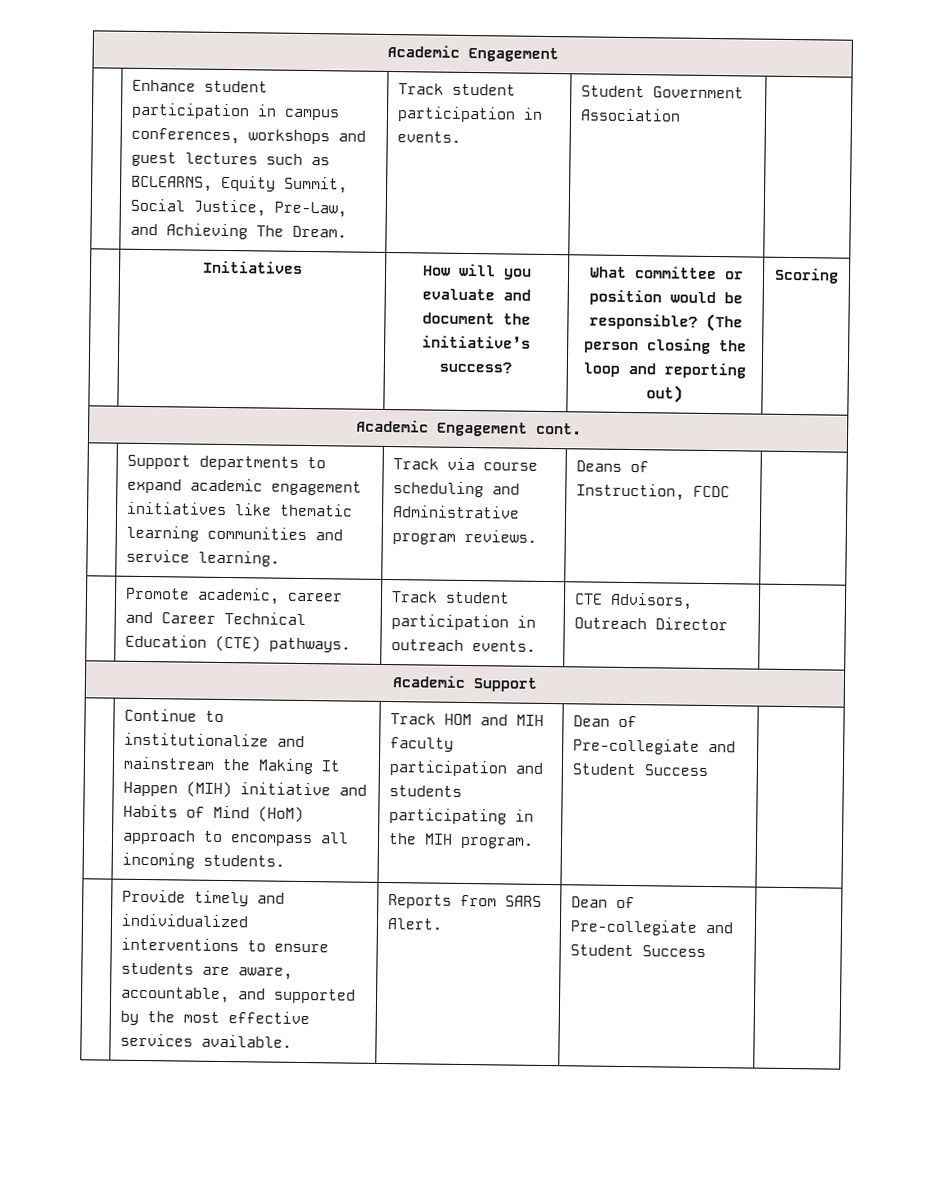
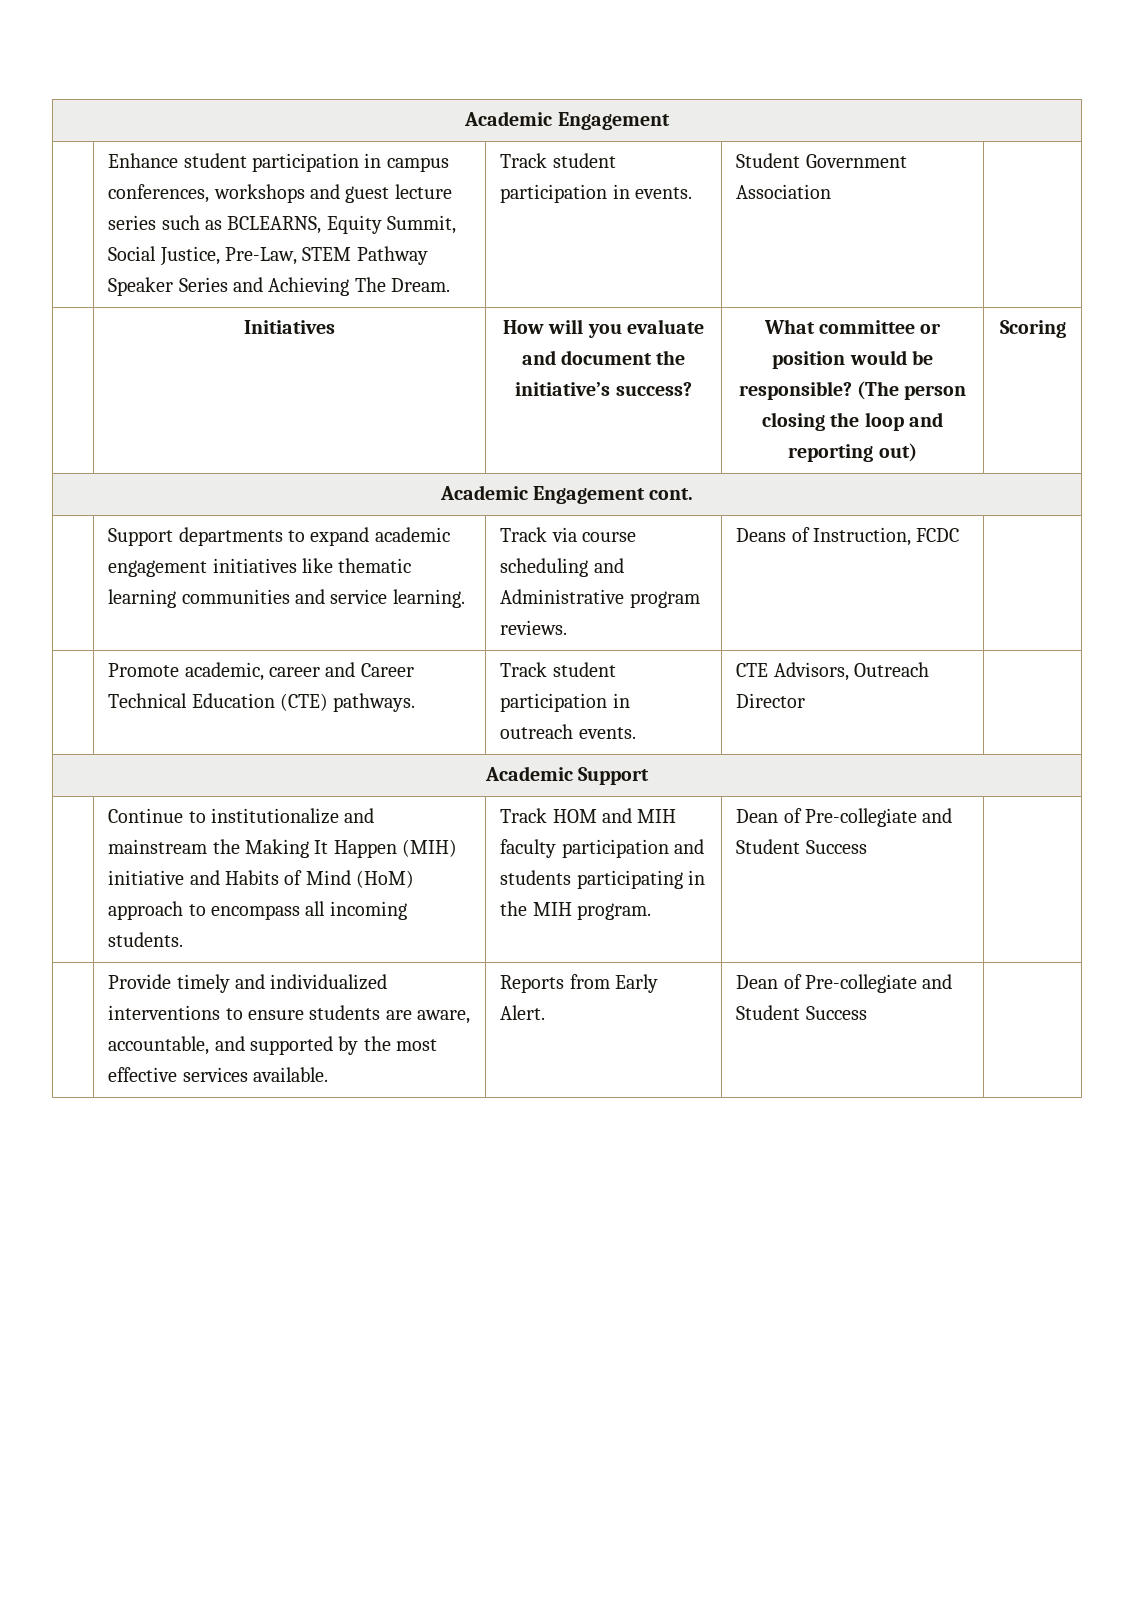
- | Enhance student participation in campus conferences, workshops and guest lectures such as BCLEARNS, Equity Summit, Social Justice, Pre-Law, and Achieving The Dream. | Track student participation in events. | Student Government Association |
+ | Enhance student participation in campus conferences, workshops and guest lecture series such as BCLEARNS, Equity Summit, Social Justice, Pre-Law, STEM Pathway Speaker Series and Achieving The Dream. | Track student participation in events. | Student Government Association |
- | Provide timely and individualized interventions to ensure students are aware, accountable, and supported by the most effective services available. | Reports from SARS Alert. | Dean of Pre-collegiate and Student Success |
+ | Provide timely and individualized interventions to ensure students are aware, accountable, and supported by the most effective services available. | Reports from Early Alert. | Dean of Pre-collegiate and Student Success |

